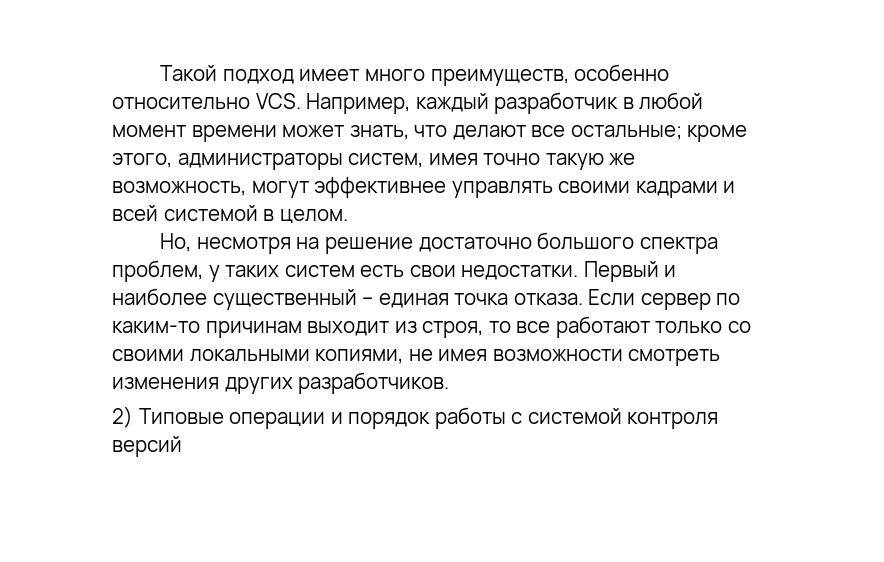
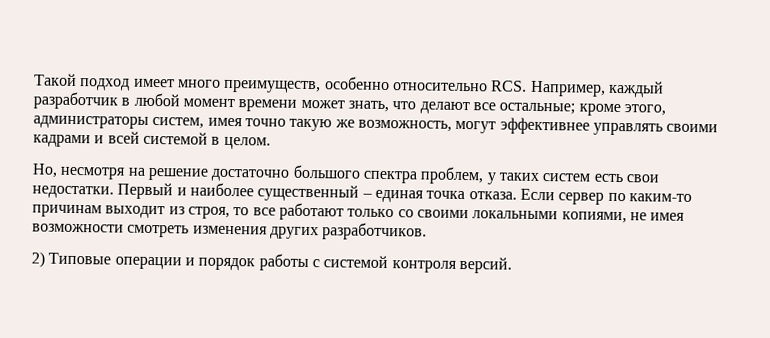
- Такой подход имеет много преимуществ, особенно относительно VCS. Например, каждый разработчик в любой момент времени может знать, что делают все остальные; кроме этого, администраторы систем, имея точно такую же возможность, могут эффективнее управлять своими кадрами и всей системой в целом.
+ Такой подход имеет много преимуществ, особенно относительно RCS. Например, каждый разработчик в любой момент времени может знать, что делают все остальные; кроме этого, администраторы систем, имея точно такую же возможность, могут эффективнее управлять своими кадрами и всей системой в целом.
- 2) Типовые операции и порядок работы с системой контроля версий
+ 2) Типовые операции и порядок работы с системой контроля версий.

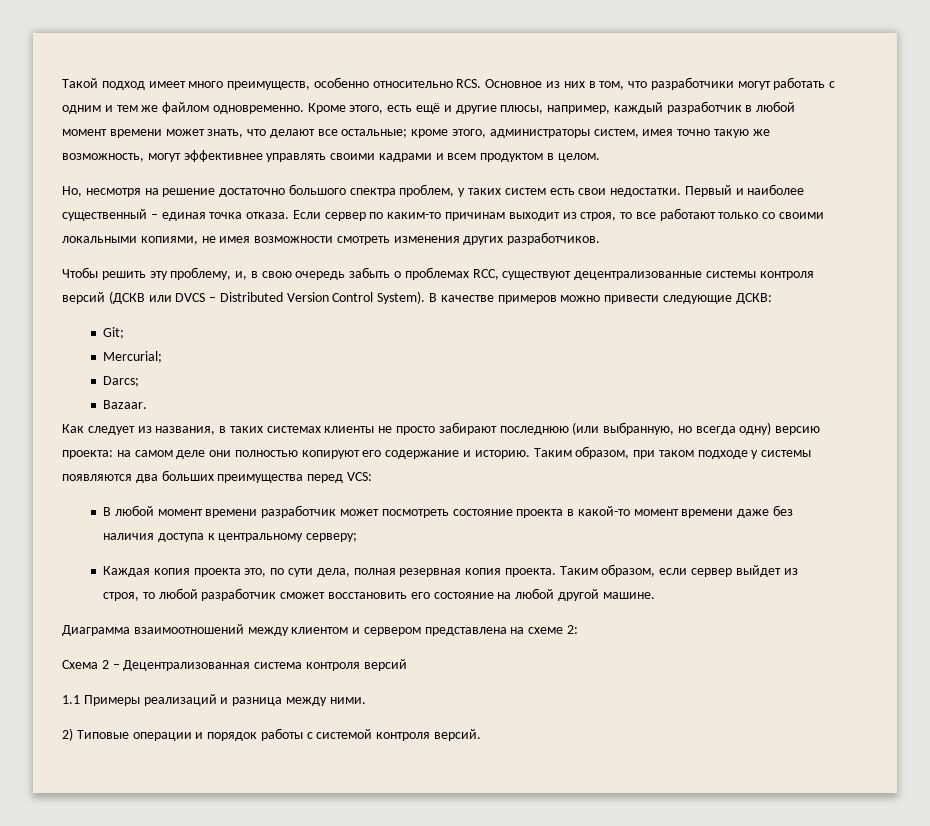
- Такой подход имеет много преимуществ, особенно относительно RCS. Например, каждый разработчик в любой момент времени может знать, что делают все остальные; кроме этого, администраторы систем, имея точно такую же возможность, могут эффективнее управлять своими кадрами и всей системой в целом.
+ Такой подход имеет много преимуществ, особенно относительно RCS. Основное из них в том, что разработчики могут работать с одним и тем же файлом одновременно. Кроме этого, есть ещё и другие плюсы, например, каждый разработчик в любой момент времени может знать, что делают все остальные; кроме этого, администраторы систем, имея точно такую же возможность, могут эффективнее управлять своими кадрами и всем продуктом в целом.
+ Чтобы решить эту проблему, и, в свою очередь забыть о проблемах RCC, существуют децентрализованные системы контроля версий (ДСКВ или DVCS – Distributed Version Control System). В качестве примеров можно привести следующие ДСКВ:
+ Git;
+ Mercurial;
+ Darcs;
+ Bazaar.
+ Как следует из названия, в таких системах клиенты не просто забирают последнюю (или выбранную, но всегда одну) версию проекта: на самом деле они полностью копируют его содержание и историю. Таким образом, при таком подходе у системы появляются два больших преимущества перед VCS:
+ В любой момент времени разработчик может посмотреть состояние проекта в какой-то момент времени даже без наличия доступа к центральному серверу;
+ Каждая копия проекта это, по сути дела, полная резервная копия проекта. Таким образом, если сервер выйдет из строя, то любой разработчик сможет восстановить его состояние на любой другой машине.
+ Диаграмма взаимоотношений между клиентом и сервером представлена на схеме 2:
+ Схема 2 – Децентрализованная система контроля версий
+ 1.1 Примеры реализаций и разница между ними.

